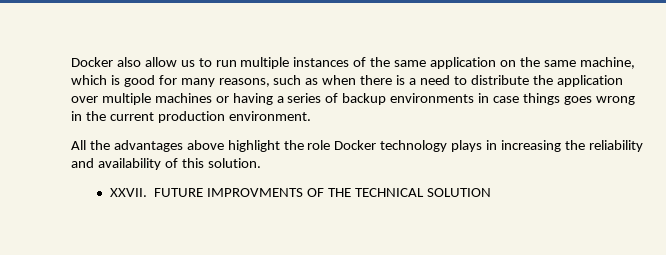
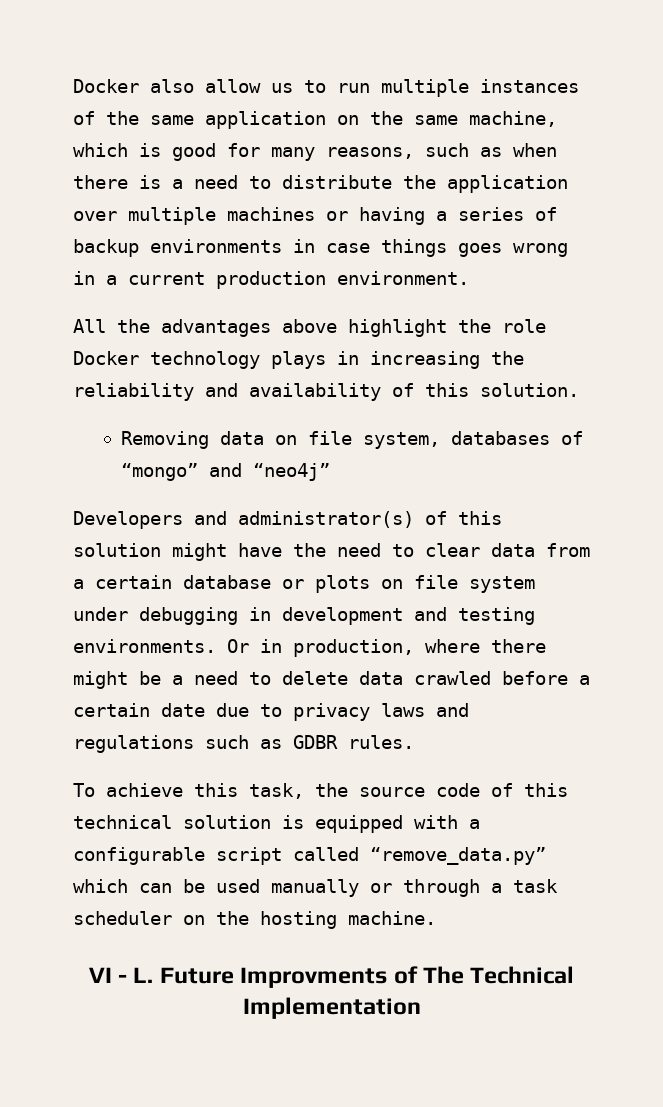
- Docker also allow us to run multiple instances of the same application on the same machine, which is good for many reasons, such as when there is a need to distribute the application over multiple machines or having a series of backup environments in case things goes wrong in the current production environment.
+ Docker also allow us to run multiple instances of the same application on the same machine, which is good for many reasons, such as when there is a need to distribute the application over multiple machines or having a series of backup environments in case things goes wrong in a current production environment.
- XXVII. FUTURE IMPROVMENTS OF THE TECHNICAL SOLUTION
+ Removing data on file system, databases of “mongo” and “neo4j”
+ Developers and administrator(s) of this solution might have the need to clear data from a certain database or plots on file system under debugging in development and testing environments. Or in production, where there might be a need to delete data crawled before a certain date due to privacy laws and regulations such as GDBR rules.
+ To achieve this task, the source code of this technical solution is equipped with a configurable script called “remove_data.py” which can be used manually or through a task scheduler on the hosting machine.
+ VI - L. Future Improvments of The Technical Implementation

